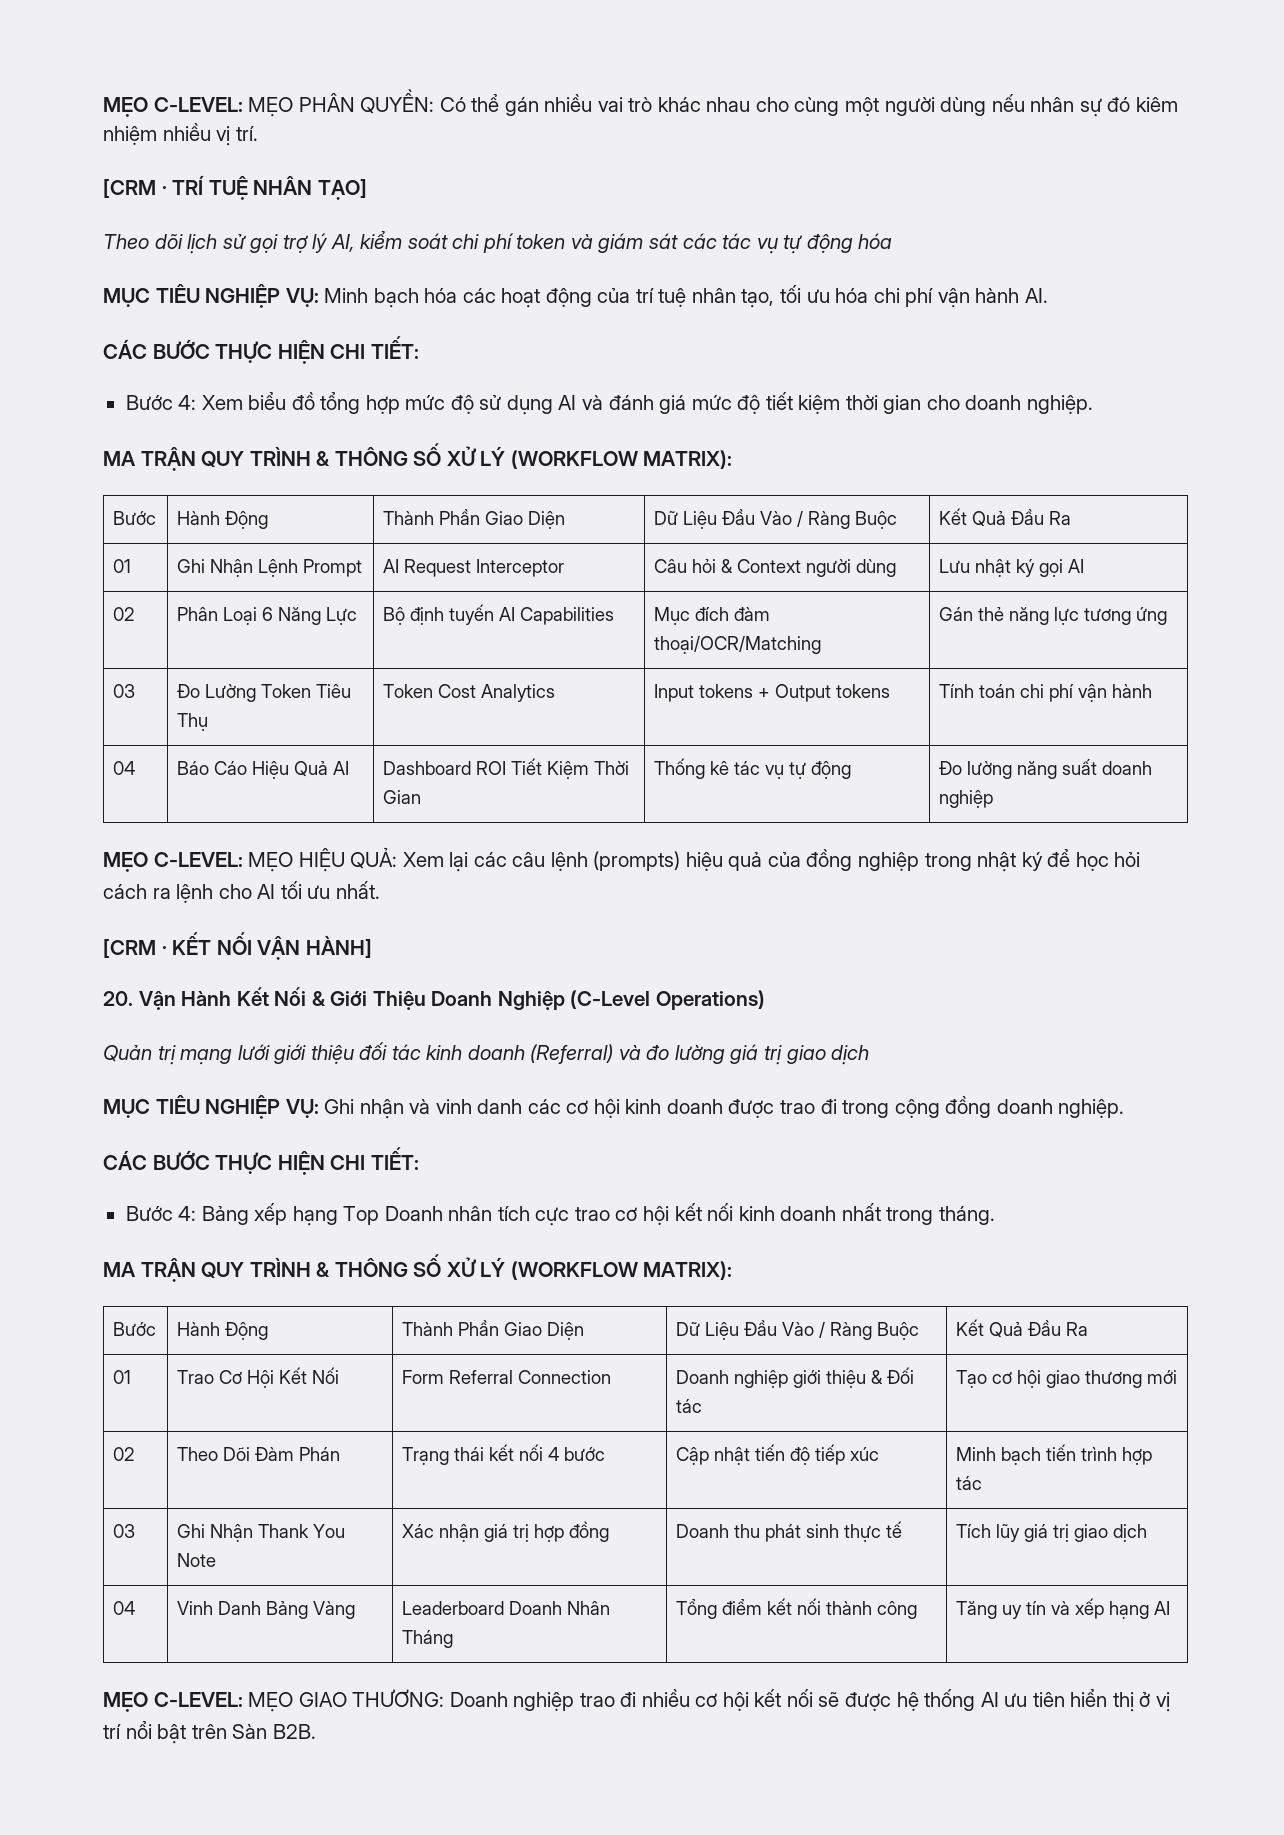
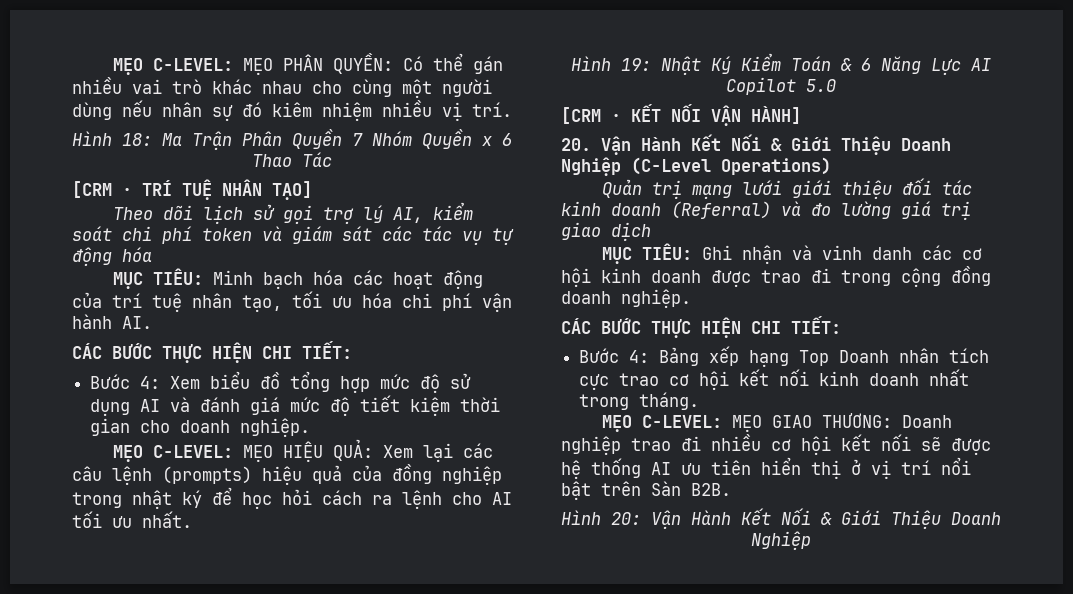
+ Hình 18: Ma Trận Phân Quyền 7 Nhóm Quyền x 6 Thao Tác
- MỤC TIÊU NGHIỆP VỤ: Minh bạch hóa các hoạt động của trí tuệ nhân tạo, tối ưu hóa chi phí vận hành AI.
+ MỤC TIÊU: Minh bạch hóa các hoạt động của trí tuệ nhân tạo, tối ưu hóa chi phí vận hành AI.
  Bước 4: Xem biểu đồ tổng hợp mức độ sử dụng AI và đánh giá mức độ tiết kiệm thời gian cho doanh nghiệp.
- MA TRẬN QUY TRÌNH & THÔNG SỐ XỬ LÝ (WORKFLOW MATRIX):
- Bước | Hành Động | Thành Phần Giao Diện | Dữ Liệu Đầu Vào / Ràng Buộc | Kết Quả Đầu Ra
- 01 | Ghi Nhận Lệnh Prompt | AI Request Interceptor | Câu hỏi & Context người dùng | Lưu nhật ký gọi AI
- 02 | Phân Loại 6 Năng Lực | Bộ định tuyến AI Capabilities | Mục đích đàm thoại/OCR/Matching | Gán thẻ năng lực tương ứng
- 03 | Đo Lường Token Tiêu Thụ | Token Cost Analytics | Input tokens + Output tokens | Tính toán chi phí vận hành
- 04 | Báo Cáo Hiệu Quả AI | Dashboard ROI Tiết Kiệm Thời Gian | Thống kê tác vụ tự động | Đo lường năng suất doanh nghiệp
+ Hình 19: Nhật Ký Kiểm Toán & 6 Năng Lực AI Copilot 5.0
- MỤC TIÊU NGHIỆP VỤ: Ghi nhận và vinh danh các cơ hội kinh doanh được trao đi trong cộng đồng doanh nghiệp.
+ MỤC TIÊU: Ghi nhận và vinh danh các cơ hội kinh doanh được trao đi trong cộng đồng doanh nghiệp.
  Bước 4: Bảng xếp hạng Top Doanh nhân tích cực trao cơ hội kết nối kinh doanh nhất trong tháng.
- MA TRẬN QUY TRÌNH & THÔNG SỐ XỬ LÝ (WORKFLOW MATRIX):
- Bước | Hành Động | Thành Phần Giao Diện | Dữ Liệu Đầu Vào / Ràng Buộc | Kết Quả Đầu Ra
- 01 | Trao Cơ Hội Kết Nối | Form Referral Connection | Doanh nghiệp giới thiệu & Đối tác | Tạo cơ hội giao thương mới
- 02 | Theo Dõi Đàm Phán | Trạng thái kết nối 4 bước | Cập nhật tiến độ tiếp xúc | Minh bạch tiến trình hợp tác
- 03 | Ghi Nhận Thank You Note | Xác nhận giá trị hợp đồng | Doanh thu phát sinh thực tế | Tích lũy giá trị giao dịch
- 04 | Vinh Danh Bảng Vàng | Leaderboard Doanh Nhân Tháng | Tổng điểm kết nối thành công | Tăng uy tín và xếp hạng AI
+ Hình 20: Vận Hành Kết Nối & Giới Thiệu Doanh Nghiệp

